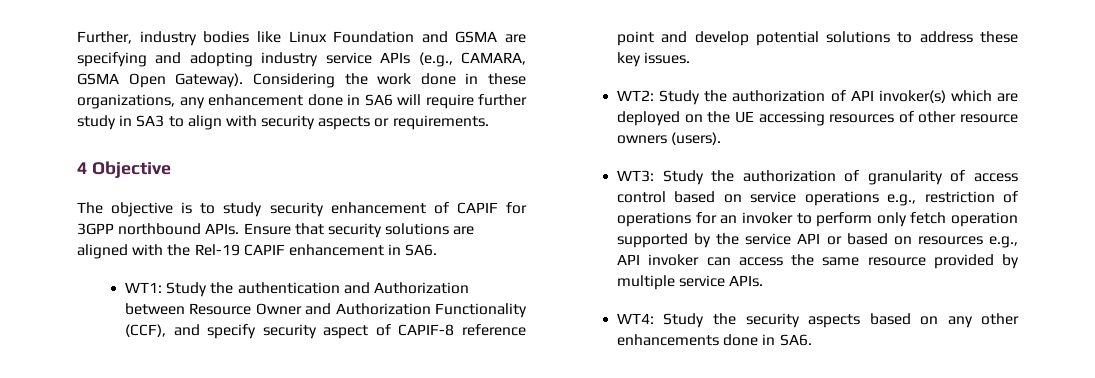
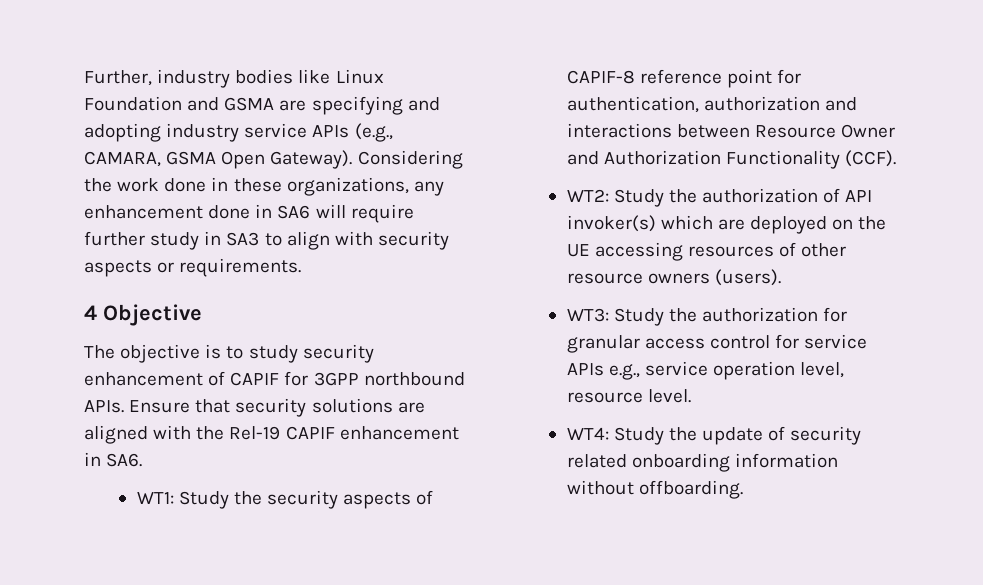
- WT1: Study the authentication and Authorization between Resource Owner and Authorization Functionality (CCF), and specify security aspect of CAPIF-8 reference point and develop potential solutions to address these key issues.
+ WT1: Study the security aspects of CAPIF-8 reference point for authentication, authorization and interactions between Resource Owner and Authorization Functionality (CCF).
- WT3: Study the authorization of granularity of access control based on service operations e.g., restriction of operations for an invoker to perform only fetch operation supported by the service API or based on resources e.g., API invoker can access the same resource provided by multiple service APIs.
- WT4: Study the security aspects based on any other enhancements done in SA6.
+ WT3: Study the authorization for granular access control for service APIs e.g., service operation level, resource level.
+ WT4: Study the update of security related onboarding information without offboarding.

